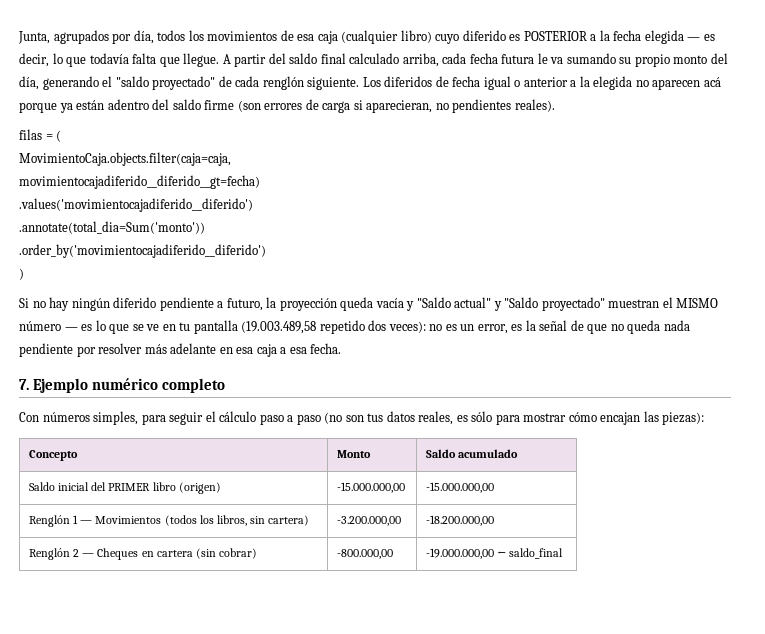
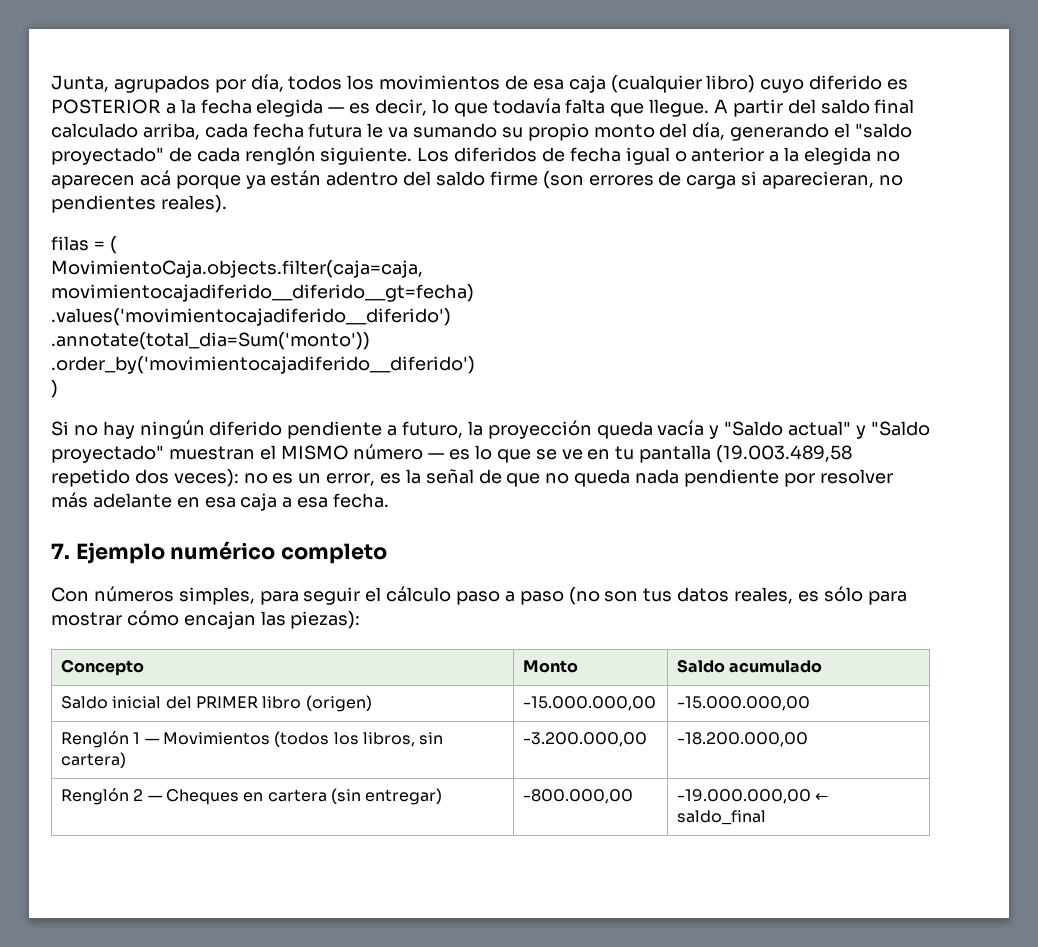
- Renglón 2 — Cheques en cartera (sin cobrar) | -800.000,00 | -19.000.000,00 ← saldo_final
+ Renglón 2 — Cheques en cartera (sin entregar) | -800.000,00 | -19.000.000,00 ← saldo_final

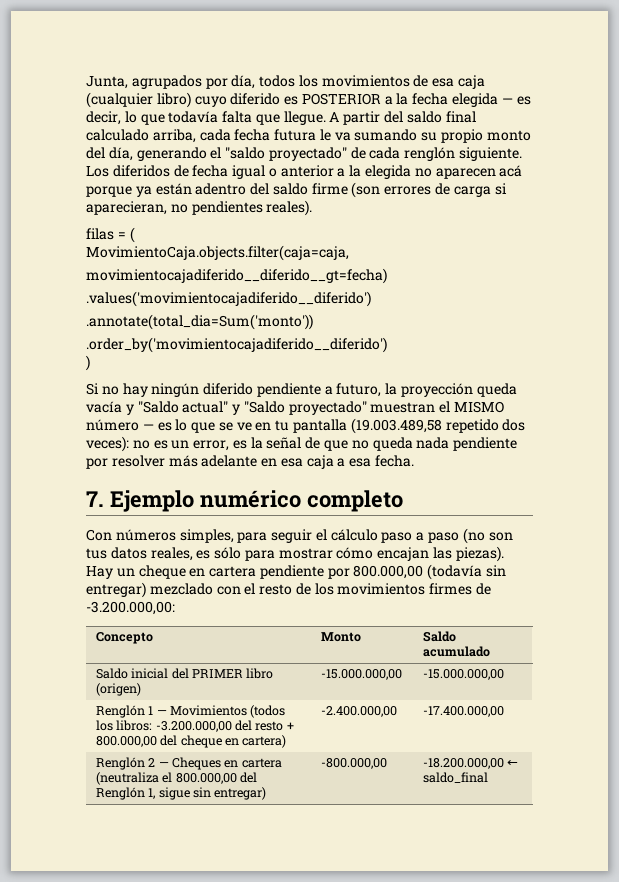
- Con números simples, para seguir el cálculo paso a paso (no son tus datos reales, es sólo para mostrar cómo encajan las piezas):
+ Con números simples, para seguir el cálculo paso a paso (no son tus datos reales, es sólo para mostrar cómo encajan las piezas). Hay un cheque en cartera pendiente por 800.000,00 (todavía sin entregar) mezclado con el resto de los movimientos firmes de -3.200.000,00:
- Renglón 1 — Movimientos (todos los libros, sin cartera) | -3.200.000,00 | -18.200.000,00
+ Renglón 1 — Movimientos (todos los libros: -3.200.000,00 del resto + 800.000,00 del cheque en cartera) | -2.400.000,00 | -17.400.000,00
- Renglón 2 — Cheques en cartera (sin entregar) | -800.000,00 | -19.000.000,00 ← saldo_final
+ Renglón 2 — Cheques en cartera (neutraliza el 800.000,00 del Renglón 1, sigue sin entregar) | -800.000,00 | -18.200.000,00 ← saldo_final

